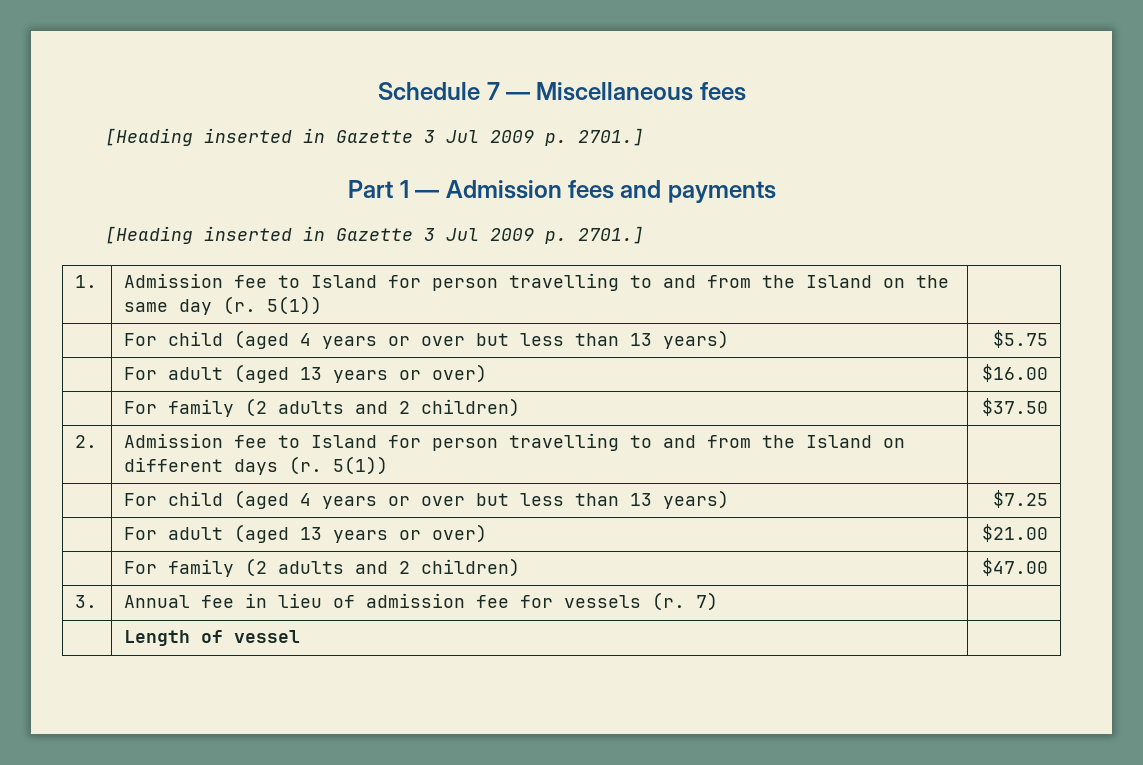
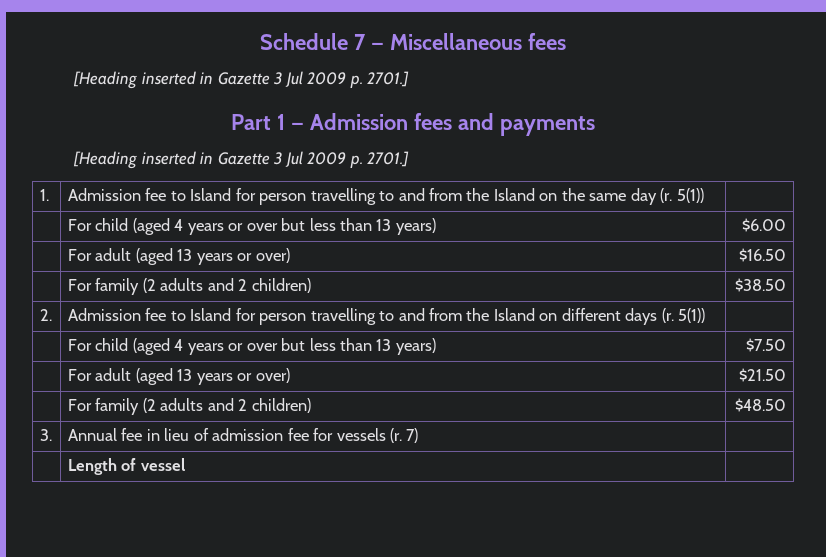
- | For child (aged 4 years or over but less than 13 years) | $5.75
- | For adult (aged 13 years or over) | $16.00
- | For family (2 adults and 2 children) | $37.50
+ | For child (aged 4 years or over but less than 13 years) | $6.00
+ | For adult (aged 13 years or over) | $16.50
+ | For family (2 adults and 2 children) | $38.50
- | For child (aged 4 years or over but less than 13 years) | $7.25
- | For adult (aged 13 years or over) | $21.00
- | For family (2 adults and 2 children) | $47.00
+ | For child (aged 4 years or over but less than 13 years) | $7.50
+ | For adult (aged 13 years or over) | $21.50
+ | For family (2 adults and 2 children) | $48.50

